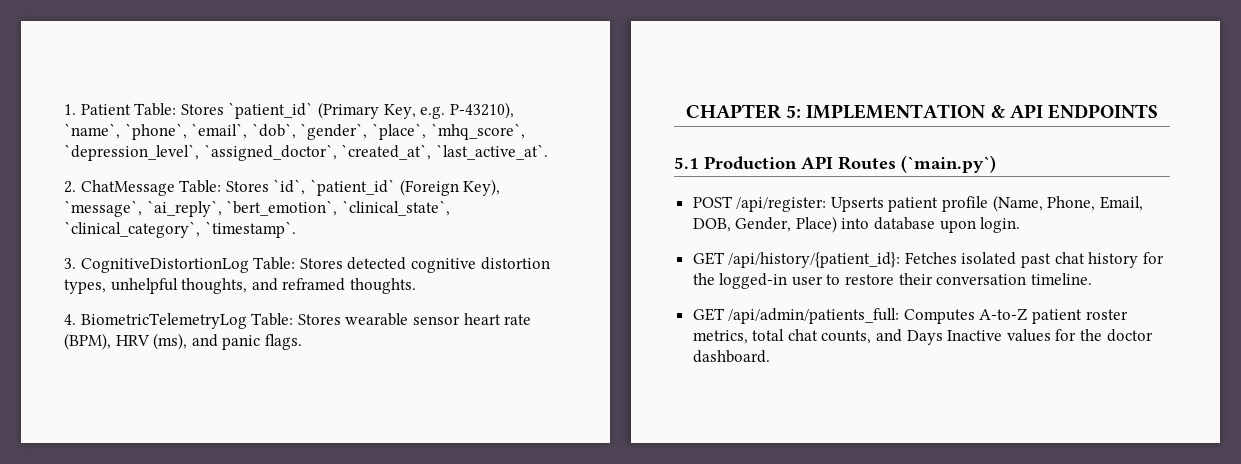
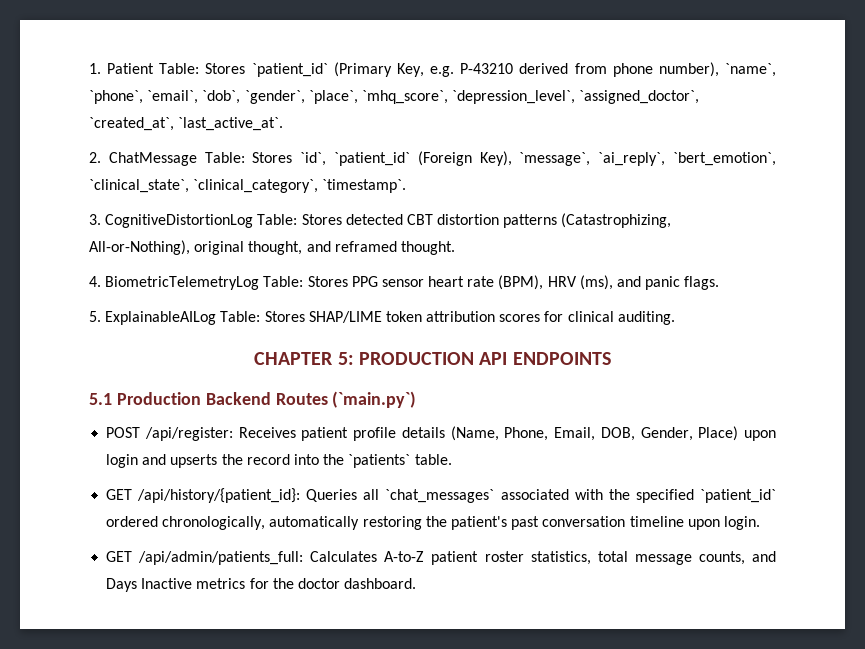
- 1. Patient Table: Stores `patient_id` (Primary Key, e.g. P-43210), `name`, `phone`, `email`, `dob`, `gender`, `place`, `mhq_score`, `depression_level`, `assigned_doctor`, `created_at`, `last_active_at`.
+ 1. Patient Table: Stores `patient_id` (Primary Key, e.g. P-43210 derived from phone number), `name`, `phone`, `email`, `dob`, `gender`, `place`, `mhq_score`, `depression_level`, `assigned_doctor`, `created_at`, `last_active_at`.
- 3. CognitiveDistortionLog Table: Stores detected cognitive distortion types, unhelpful thoughts, and reframed thoughts.
+ 3. CognitiveDistortionLog Table: Stores detected CBT distortion patterns (Catastrophizing, All-or-Nothing), original thought, and reframed thought.
- 4. BiometricTelemetryLog Table: Stores wearable sensor heart rate (BPM), HRV (ms), and panic flags.
+ 4. BiometricTelemetryLog Table: Stores PPG sensor heart rate (BPM), HRV (ms), and panic flags.
+ 5. ExplainableAILog Table: Stores SHAP/LIME token attribution scores for clinical auditing.
- CHAPTER 5: IMPLEMENTATION & API ENDPOINTS
+ CHAPTER 5: PRODUCTION API ENDPOINTS
- 5.1 Production API Routes (`main.py`)
+ 5.1 Production Backend Routes (`main.py`)
- POST /api/register: Upserts patient profile (Name, Phone, Email, DOB, Gender, Place) into database upon login.
- GET /api/history/{patient_id}: Fetches isolated past chat history for the logged-in user to restore their conversation timeline.
+ POST /api/register: Receives patient profile details (Name, Phone, Email, DOB, Gender, Place) upon login and upserts the record into the `patients` table.
+ GET /api/history/{patient_id}: Queries all `chat_messages` associated with the specified `patient_id` ordered chronologically, automatically restoring the patient's past conversation timeline upon login.
- GET /api/admin/patients_full: Computes A-to-Z patient roster metrics, total chat counts, and Days Inactive values for the doctor dashboard.
+ GET /api/admin/patients_full: Calculates A-to-Z patient roster statistics, total message counts, and Days Inactive metrics for the doctor dashboard.

